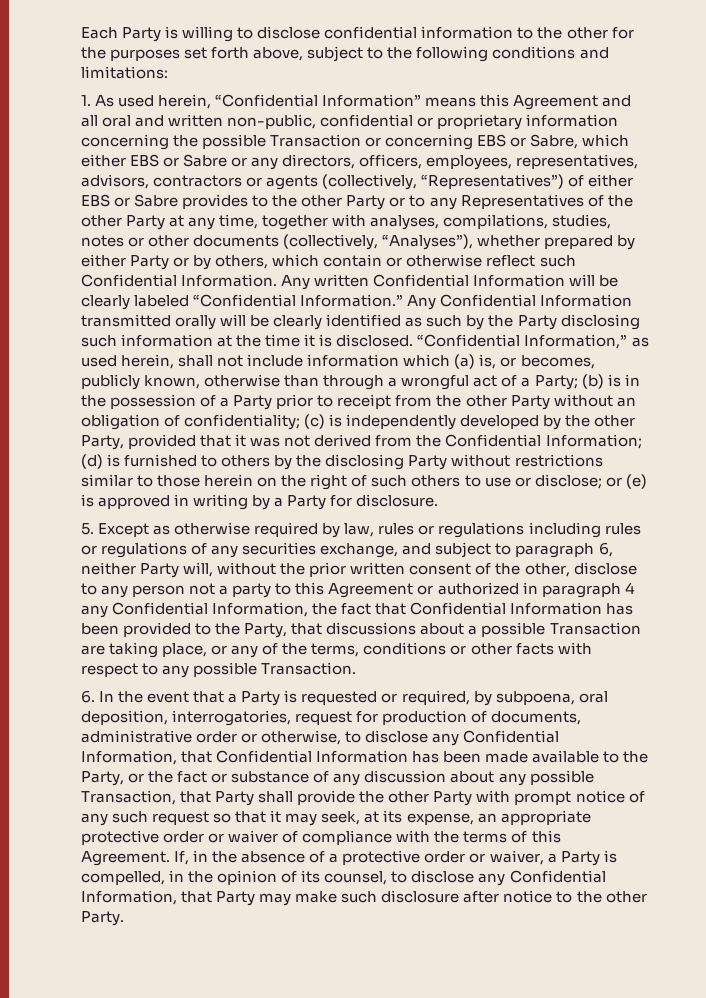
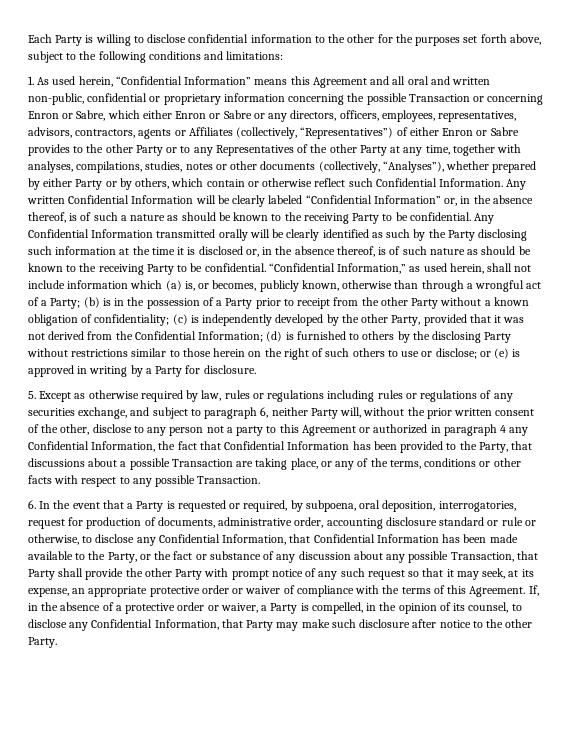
- 1. As used herein, “Confidential Information” means this Agreement and all oral and written non-public, confidential or proprietary information concerning the possible Transaction or concerning EBS or Sabre, which either EBS or Sabre or any directors, officers, employees, representatives, advisors, contractors or agents (collectively, “Representatives”) of either EBS or Sabre provides to the other Party or to any Representatives of the other Party at any time, together with analyses, compilations, studies, notes or other documents (collectively, “Analyses”), whether prepared by either Party or by others, which contain or otherwise reflect such Confidential Information.
+ 1. As used herein, “Confidential Information” means this Agreement and all oral and written non-public, confidential or proprietary information concerning the possible Transaction or concerning Enron or Sabre, which either Enron or Sabre or any directors, officers, employees, representatives, advisors, contractors, agents or Affiliates (collectively, “Representatives”) of either Enron or Sabre provides to the other Party or to any Representatives of the other Party at any time, together with analyses, compilations, studies, notes or other documents (collectively, “Analyses”), whether prepared by either Party or by others, which contain or otherwise reflect such Confidential Information.
- Any written Confidential Information will be clearly labeled “Confidential Information.”
+ Any written Confidential Information will be clearly labeled “Confidential Information” or, in the absence thereof, is of such a nature as should be known to the receiving Party to be confidential.
- Any Confidential Information transmitted orally will be clearly identified as such by the Party disclosing such information at the time it is disclosed.
+ Any Confidential Information transmitted orally will be clearly identified as such by the Party disclosing such information at the time it is disclosed or, in the absence thereof, is of such nature as should be known to the receiving Party to be confidential.
- (b) is in the possession of a Party prior to receipt from the other Party without an obligation of confidentiality;
+ (b) is in the possession of a Party prior to receipt from the other Party without a known obligation of confidentiality;
- 6. In the event that a Party is requested or required, by subpoena, oral deposition, interrogatories, request for production of documents, administrative order or otherwise, to disclose any Confidential Information, that Confidential Information has been made available to the Party, or the fact or substance of any discussion about any possible Transaction, that Party shall provide the other Party with prompt notice of any such request so that it may seek, at its expense, an appropriate protective order or waiver of compliance with the terms of this Agreement.
+ 6. In the event that a Party is requested or required, by subpoena, oral deposition, interrogatories, request for production of documents, administrative order, accounting disclosure standard or rule or otherwise, to disclose any Confidential Information, that Confidential Information has been made available to the Party, or the fact or substance of any discussion about any possible Transaction, that Party shall provide the other Party with prompt notice of any such request so that it may seek, at its expense, an appropriate protective order or waiver of compliance with the terms of this Agreement.

